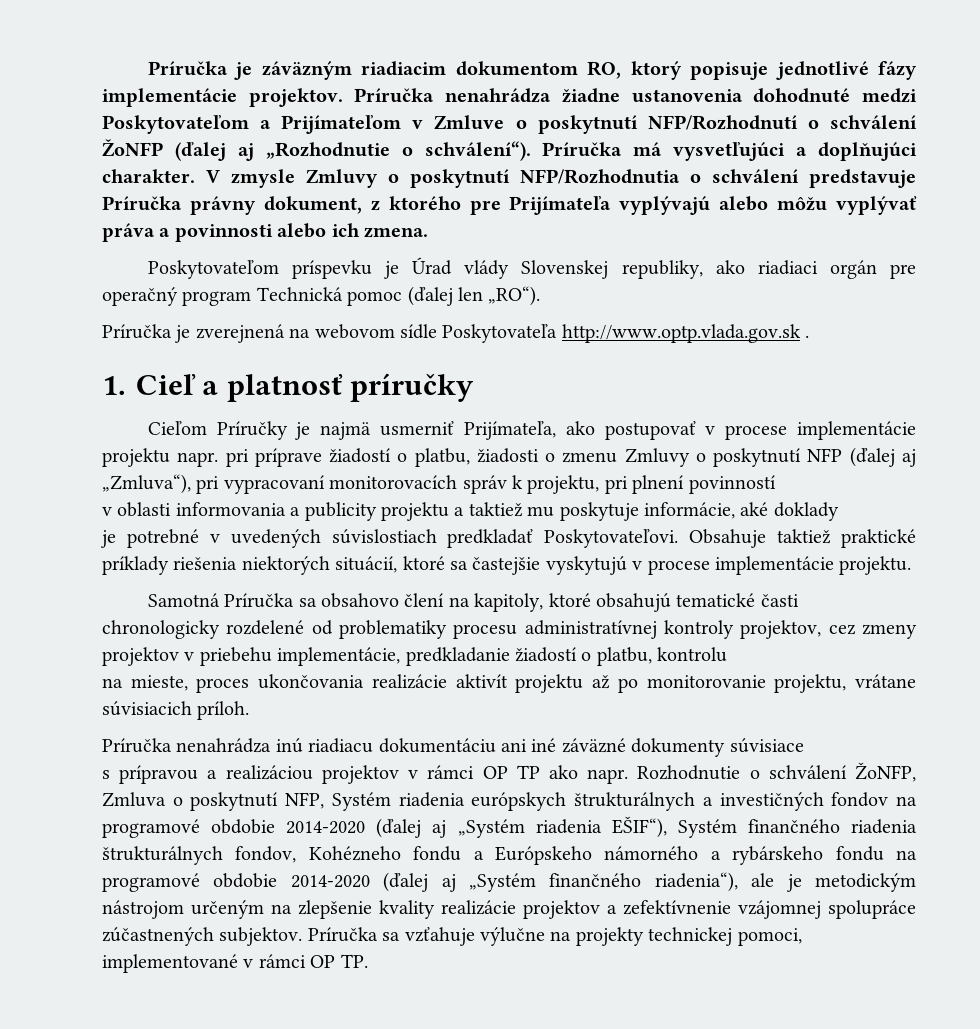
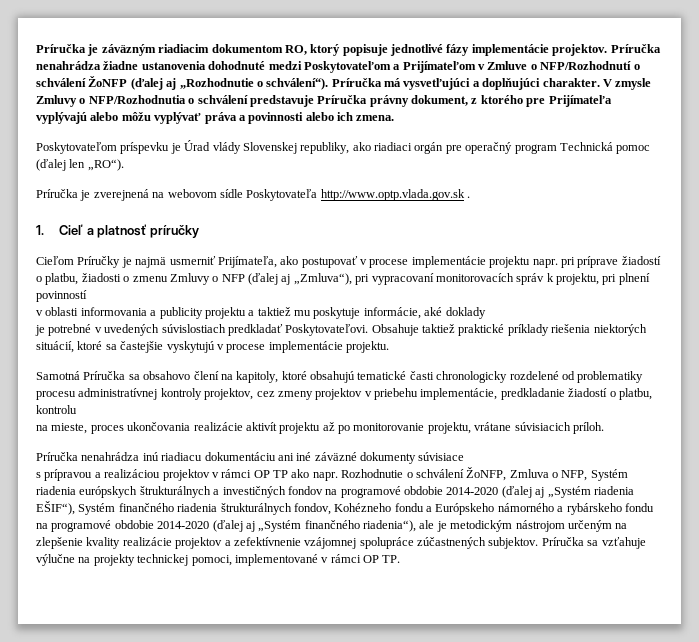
- Príručka nenahrádza žiadne ustanovenia dohodnuté medzi Poskytovateľom a Prijímateľom v Zmluve o poskytnutí NFP/Rozhodnutí o schválení ŽoNFP (ďalej aj „Rozhodnutie o schválení“).
+ Príručka nenahrádza žiadne ustanovenia dohodnuté medzi Poskytovateľom a Prijímateľom v Zmluve o NFP/Rozhodnutí o schválení ŽoNFP (ďalej aj „Rozhodnutie o schválení“).
- V zmysle Zmluvy o poskytnutí NFP/Rozhodnutia o schválení predstavuje Príručka právny dokument, z ktorého pre Prijímateľa vyplývajú alebo môžu vyplývať práva a povinnosti alebo ich zmena.
+ V zmysle Zmluvy o NFP/Rozhodnutia o schválení predstavuje Príručka právny dokument, z ktorého pre Prijímateľa vyplývajú alebo môžu vyplývať práva a povinnosti alebo ich zmena.
- Cieľom Príručky je najmä usmerniť Prijímateľa, ako postupovať v procese implementácie projektu napr. pri príprave žiadostí o platbu, žiadosti o zmenu Zmluvy o poskytnutí NFP (ďalej aj „Zmluva“), pri vypracovaní monitorovacích správ k projektu, pri plnení povinností
+ Cieľom Príručky je najmä usmerniť Prijímateľa, ako postupovať v procese implementácie projektu napr. pri príprave žiadostí o platbu, žiadosti o zmenu Zmluvy o NFP (ďalej aj „Zmluva“), pri vypracovaní monitorovacích správ k projektu, pri plnení povinností
- Rozhodnutie o schválení ŽoNFP, Zmluva o poskytnutí NFP, Systém riadenia európskych štrukturálnych a investičných fondov na programové obdobie 2014-2020 (ďalej aj „Systém riadenia EŠIF“), Systém finančného riadenia štrukturálnych fondov, Kohézneho fondu a Európskeho námorného a rybárskeho fondu na programové obdobie 2014-2020 (ďalej aj „Systém finančného riadenia“), ale je metodickým nástrojom určeným na zlepšenie kvality realizácie projektov a zefektívnenie vzájomnej spolupráce zúčastnených subjektov.
+ Rozhodnutie o schválení ŽoNFP, Zmluva o NFP, Systém riadenia európskych štrukturálnych a investičných fondov na programové obdobie 2014-2020 (ďalej aj „Systém riadenia EŠIF“), Systém finančného riadenia štrukturálnych fondov, Kohézneho fondu a Európskeho námorného a rybárskeho fondu na programové obdobie 2014-2020 (ďalej aj „Systém finančného riadenia“), ale je metodickým nástrojom určeným na zlepšenie kvality realizácie projektov a zefektívnenie vzájomnej spolupráce zúčastnených subjektov.

